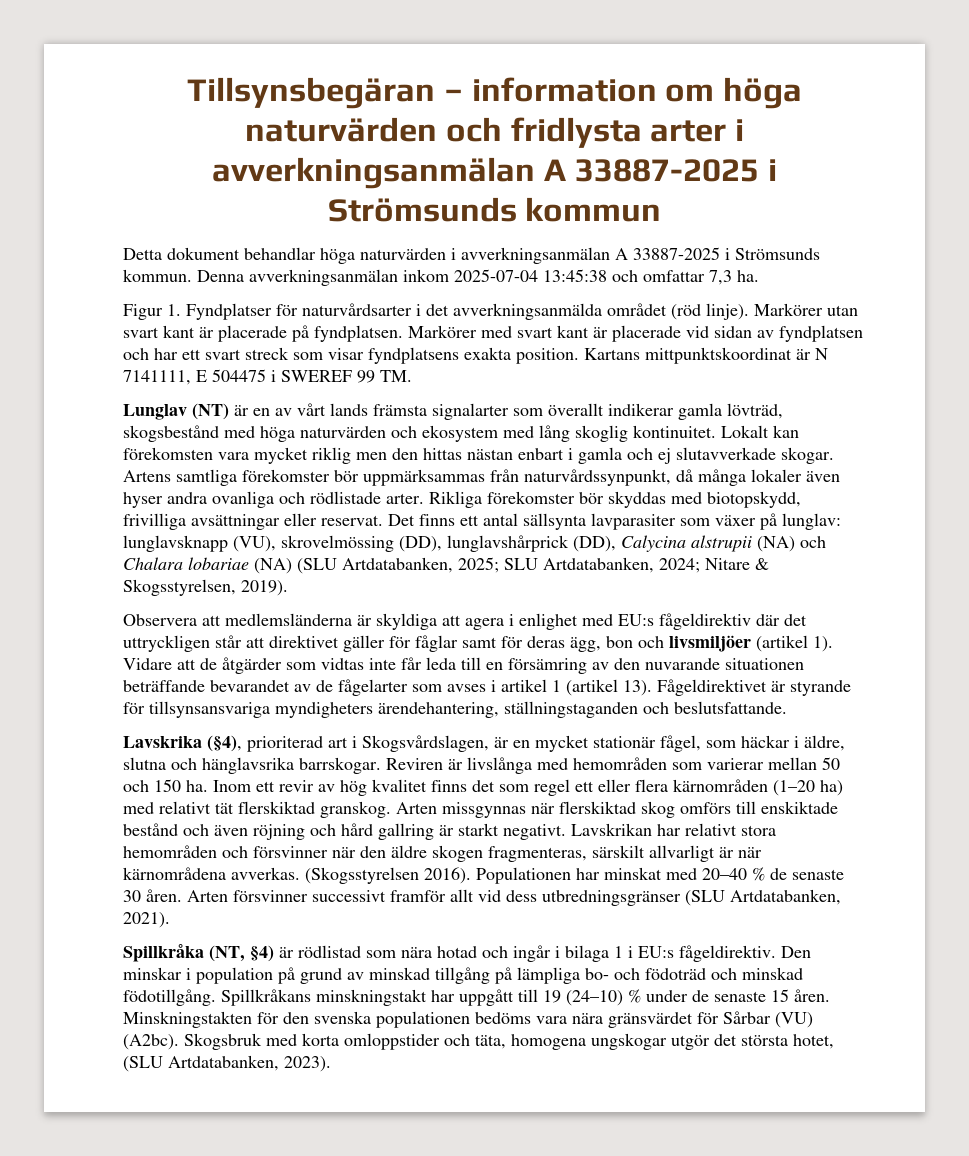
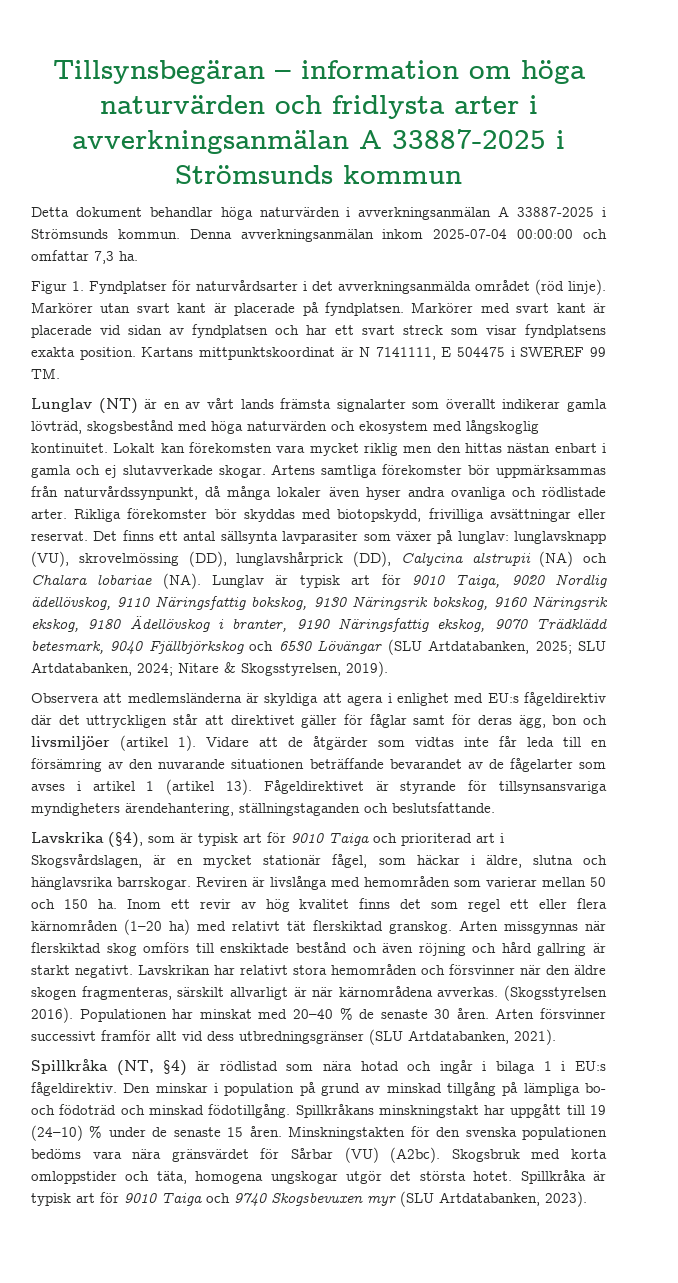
- Denna avverkningsanmälan inkom 2025-07-04 13:45:38 och omfattar 7,3 ha.
+ Denna avverkningsanmälan inkom 2025-07-04 00:00:00 och omfattar 7,3 ha.
- Lunglav (NT) är en av vårt lands främsta signalarter som överallt indikerar gamla lövträd, skogsbestånd med höga naturvärden och ekosystem med lång skoglig kontinuitet.
+ Lunglav (NT) är en av vårt lands främsta signalarter som överallt indikerar gamla lövträd, skogsbestånd med höga naturvärden och ekosystem med långskoglig kontinuitet.
- Det finns ett antal sällsynta lavparasiter som växer på lunglav: lunglavsknapp (VU), skrovelmössing (DD), lunglavshårprick (DD), Calycina alstrupii (NA) och Chalara lobariae (NA) (SLU Artdatabanken, 2025; SLU Artdatabanken, 2024; Nitare & Skogsstyrelsen, 2019).
+ Det finns ett antal sällsynta lavparasiter som växer på lunglav: lunglavsknapp (VU), skrovelmössing (DD), lunglavshårprick (DD), Calycina alstrupii (NA) och Chalara lobariae (NA). Lunglav är typisk art för 9010 Taiga, 9020 Nordlig ädellövskog, 9110 Näringsfattig bokskog, 9130 Näringsrik bokskog, 9160 Näringsrik ekskog, 9180 Ädellövskog i branter, 9190 Näringsfattig ekskog, 9070 Trädklädd betesmark, 9040 Fjällbjörkskog och 6530 Lövängar (SLU Artdatabanken, 2025; SLU Artdatabanken, 2024; Nitare & Skogsstyrelsen, 2019).
- Lavskrika (§4), prioriterad art i Skogsvårdslagen, är en mycket stationär fågel, som häckar i äldre, slutna och hänglavsrika barrskogar.
+ Lavskrika (§4), som är typisk art för 9010 Taiga och prioriterad art i Skogsvårdslagen, är en mycket stationär fågel, som häckar i äldre, slutna och hänglavsrika barrskogar.
- Skogsbruk med korta omloppstider och täta, homogena ungskogar utgör det största hotet, (SLU Artdatabanken, 2023).
+ Skogsbruk med korta omloppstider och täta, homogena ungskogar utgör det största hotet. Spillkråka är typisk art för 9010 Taiga och 9740 Skogsbevuxen myr (SLU Artdatabanken, 2023).

